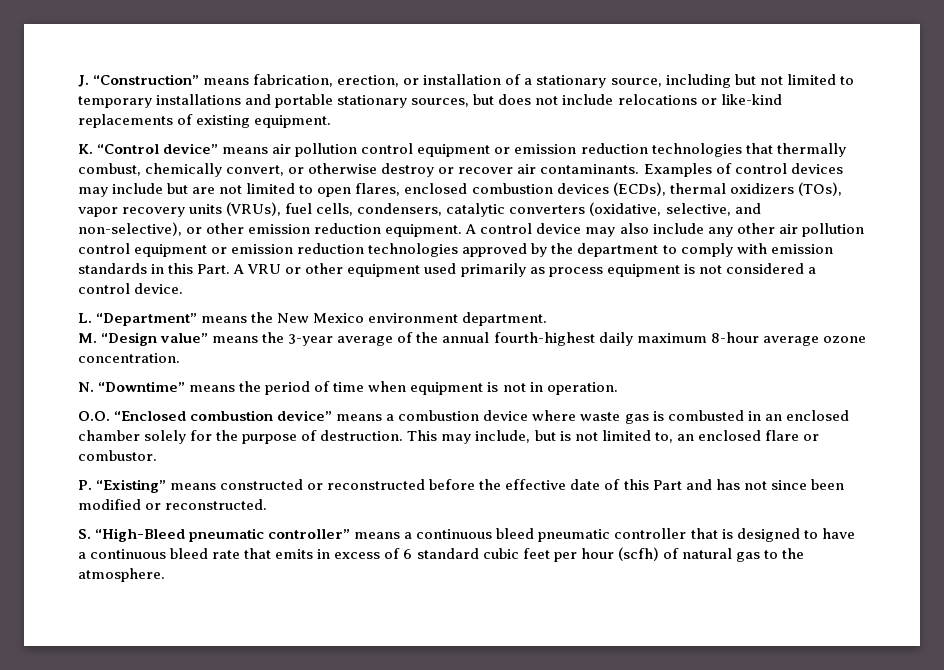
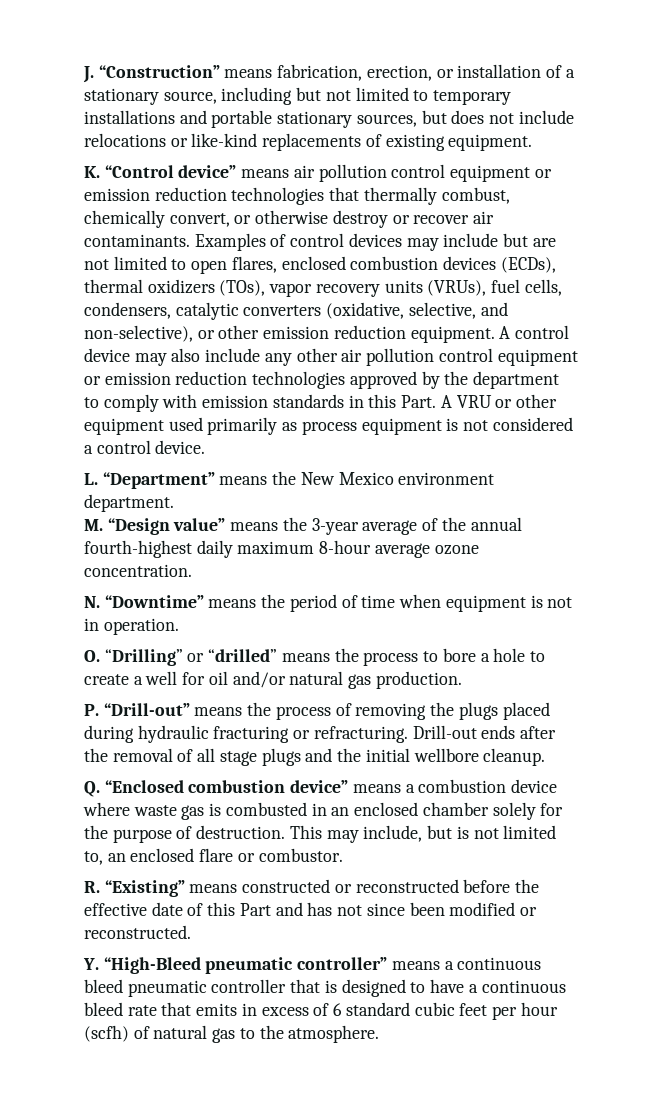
- O.O. “Enclosed combustion device” means a combustion device where waste gas is combusted in an enclosed chamber solely for the purpose of destruction.
+ O. “Drilling” or “drilled” means the process to bore a hole to create a well for oil and/or natural gas production.
+ P. “Drill-out” means the process of removing the plugs placed during hydraulic fracturing or refracturing. Drill-out ends after the removal of all stage plugs and the initial wellbore cleanup.
+ Q. “Enclosed combustion device” means a combustion device where waste gas is combusted in an enclosed chamber solely for the purpose of destruction.
- P. “Existing” means constructed or reconstructed before the effective date of this Part and has not since been modified or reconstructed.
+ R. “Existing” means constructed or reconstructed before the effective date of this Part and has not since been modified or reconstructed.
- S. “High-Bleed pneumatic controller” means a continuous bleed pneumatic controller that is designed to have a continuous bleed rate that emits in excess of 6 standard cubic feet per hour (scfh) of natural gas to the atmosphere.
+ Y. “High-Bleed pneumatic controller” means a continuous bleed pneumatic controller that is designed to have a continuous bleed rate that emits in excess of 6 standard cubic feet per hour (scfh) of natural gas to the atmosphere.

